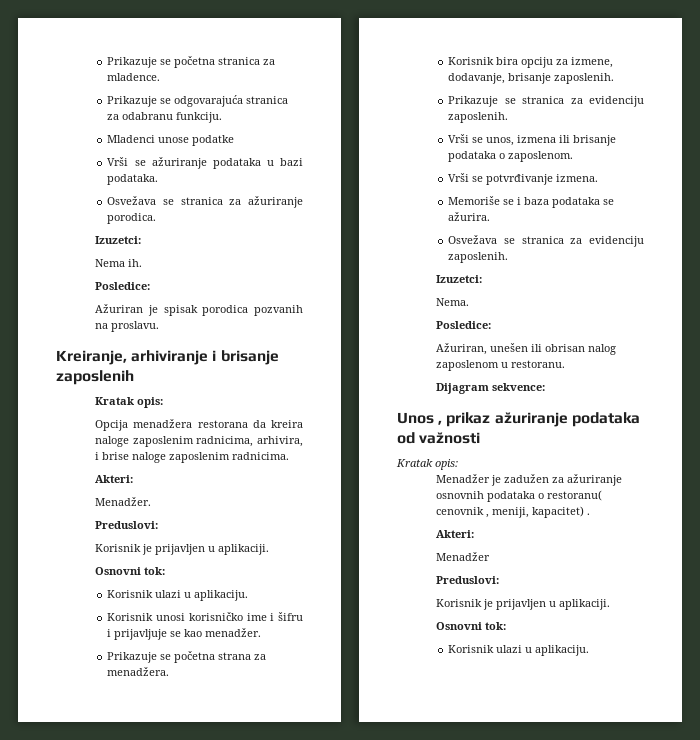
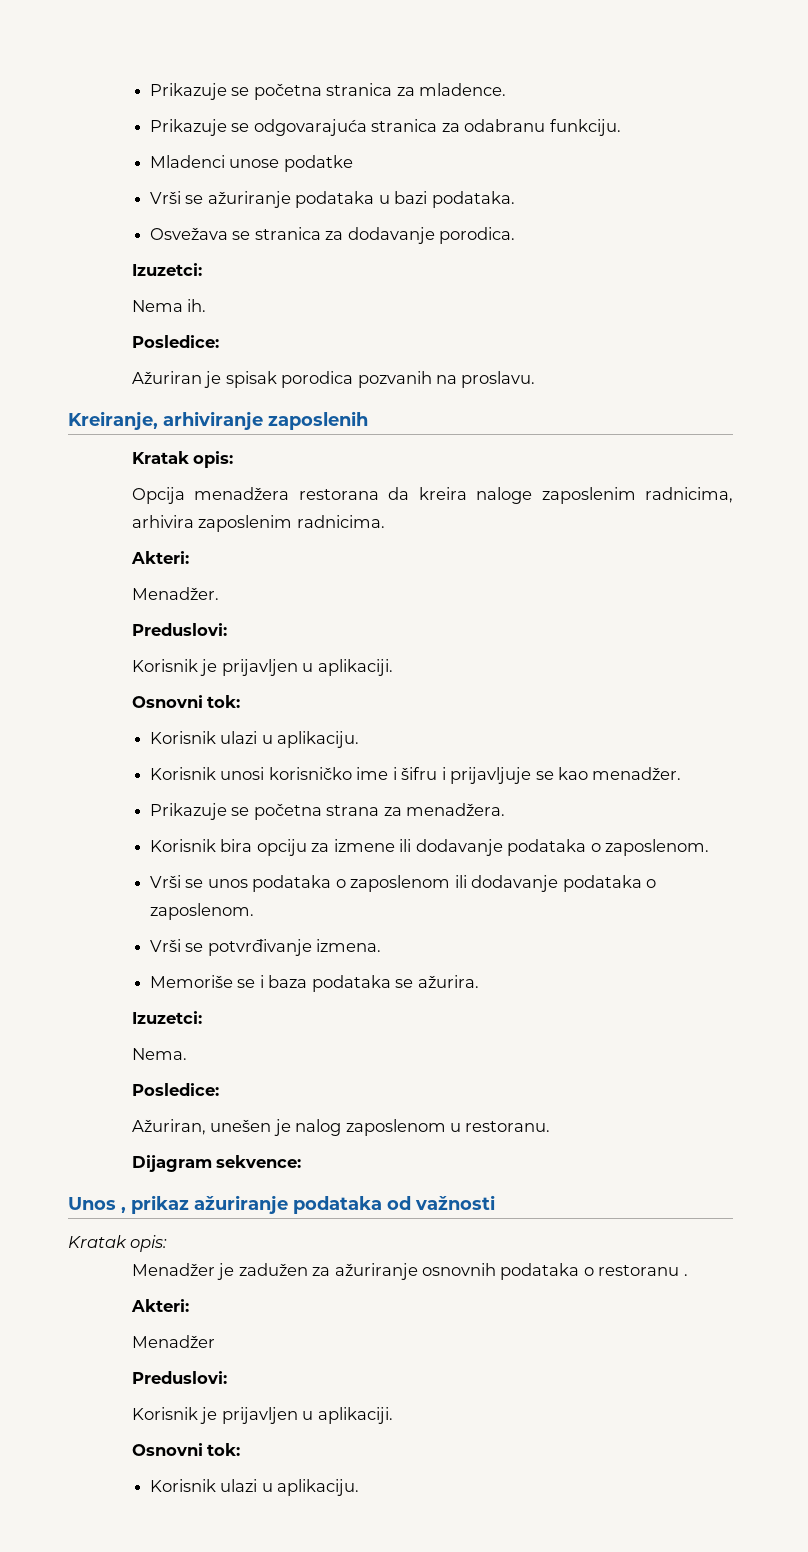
- Osvežava se stranica za ažuriranje porodica.
+ Osvežava se stranica za dodavanje porodica.
- Kreiranje, arhiviranje i brisanje zaposlenih
+ Kreiranje, arhiviranje zaposlenih
- Opcija menadžera restorana da kreira naloge zaposlenim radnicima, arhivira, i brise naloge zaposlenim radnicima.
+ Opcija menadžera restorana da kreira naloge zaposlenim radnicima, arhivira zaposlenim radnicima.
- Korisnik bira opciju za izmene, dodavanje, brisanje zaposlenih.
- Prikazuje se stranica za evidenciju zaposlenih.
- Vrši se unos, izmena ili brisanje podataka o zaposlenom.
+ Korisnik bira opciju za izmene ili dodavanje podataka o zaposlenom.
+ Vrši se unos podataka o zaposlenom ili dodavanje podataka o zaposlenom.
- Osvežava se stranica za evidenciju zaposlenih.
- Ažuriran, unešen ili obrisan nalog zaposlenom u restoranu.
+ Ažuriran, unešen je nalog zaposlenom u restoranu.
- Menadžer je zadužen za ažuriranje osnovnih podataka o restoranu( cenovnik , meniji, kapacitet) .
+ Menadžer je zadužen za ažuriranje osnovnih podataka o restoranu .

